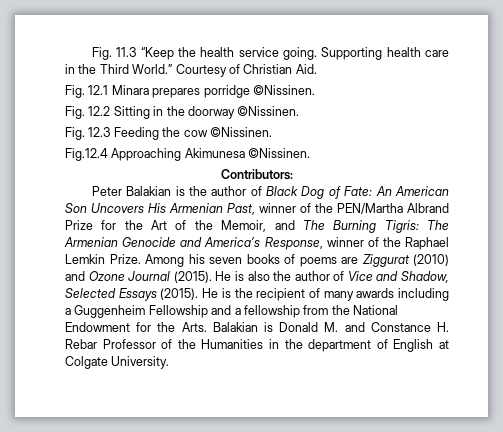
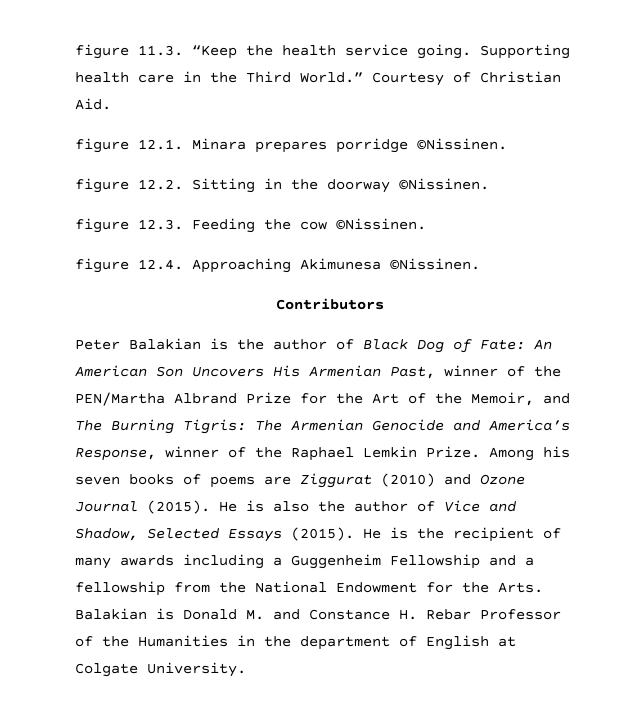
- Fig. 11.3 “Keep the health service going.
+ figure 11.3. “Keep the health service going.
- Fig. 12.1 Minara prepares porridge ©Nissinen.
+ figure 12.1. Minara prepares porridge ©Nissinen.
- Fig. 12.2 Sitting in the doorway ©Nissinen.
+ figure 12.2. Sitting in the doorway ©Nissinen.
- Fig. 12.3 Feeding the cow ©Nissinen.
+ figure 12.3. Feeding the cow ©Nissinen.
- Fig.12.4 Approaching Akimunesa ©Nissinen.
+ figure 12.4. Approaching Akimunesa ©Nissinen.
- Contributors:
+ Contributors

